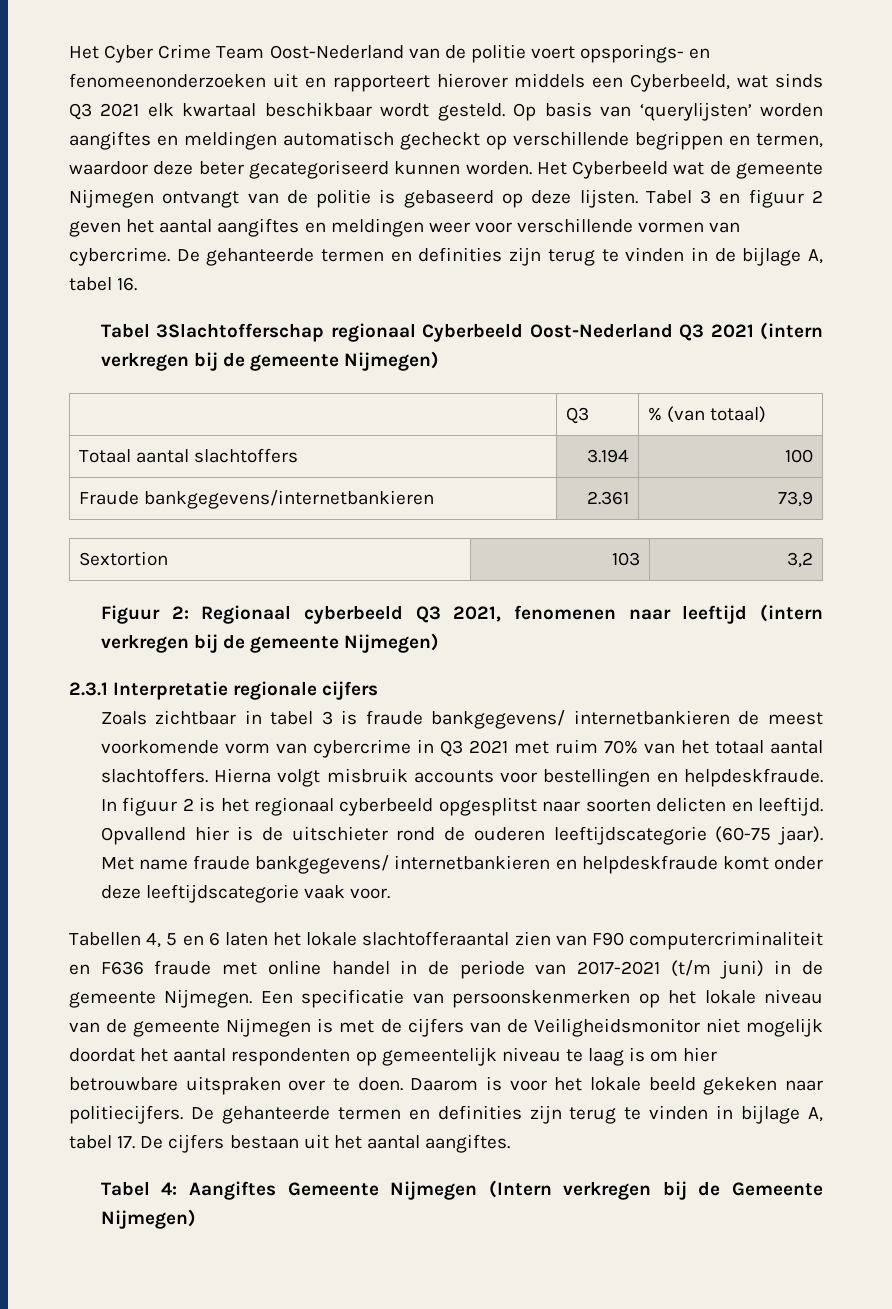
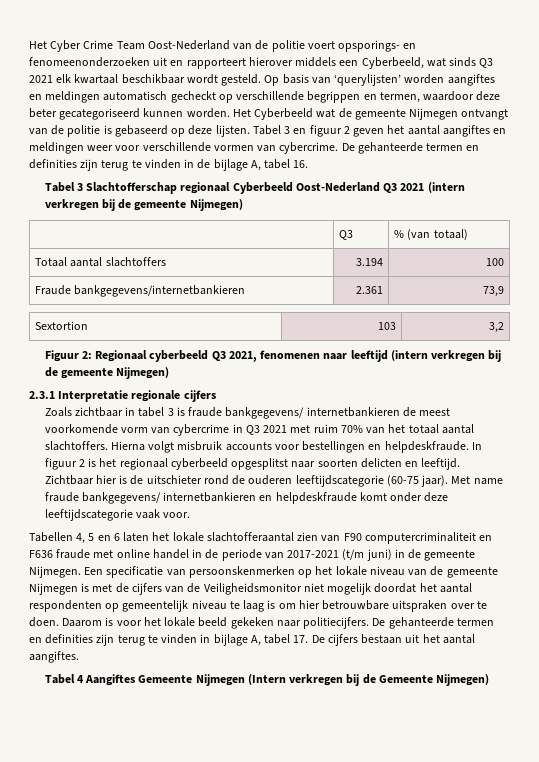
- Tabel 3Slachtofferschap regionaal Cyberbeeld Oost-Nederland Q3 2021 (intern verkregen bij de gemeente Nijmegen)
+ Tabel 3 Slachtofferschap regionaal Cyberbeeld Oost-Nederland Q3 2021 (intern verkregen bij de gemeente Nijmegen)
- Opvallend hier is de uitschieter rond de ouderen leeftijdscategorie (60-75 jaar).
+ Zichtbaar hier is de uitschieter rond de ouderen leeftijdscategorie (60-75 jaar).
- Tabel 4: Aangiftes Gemeente Nijmegen (Intern verkregen bij de Gemeente Nijmegen)
+ Tabel 4 Aangiftes Gemeente Nijmegen (Intern verkregen bij de Gemeente Nijmegen)

